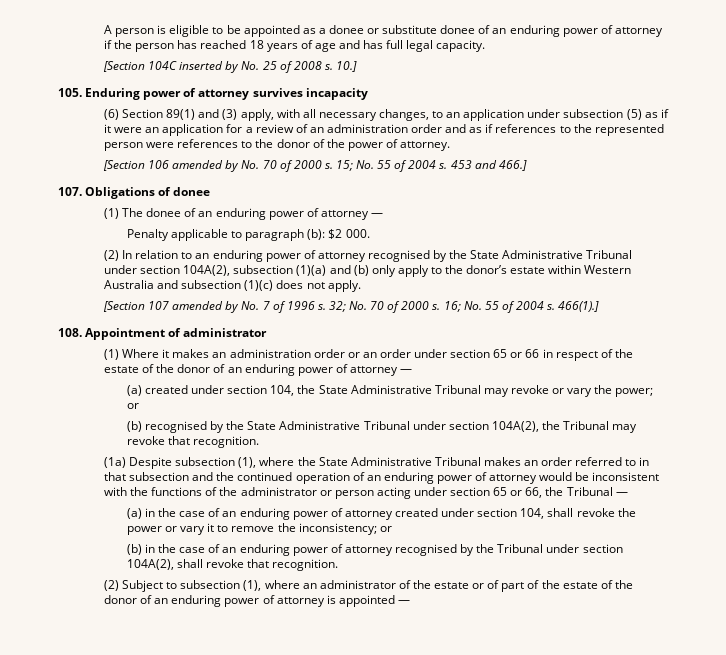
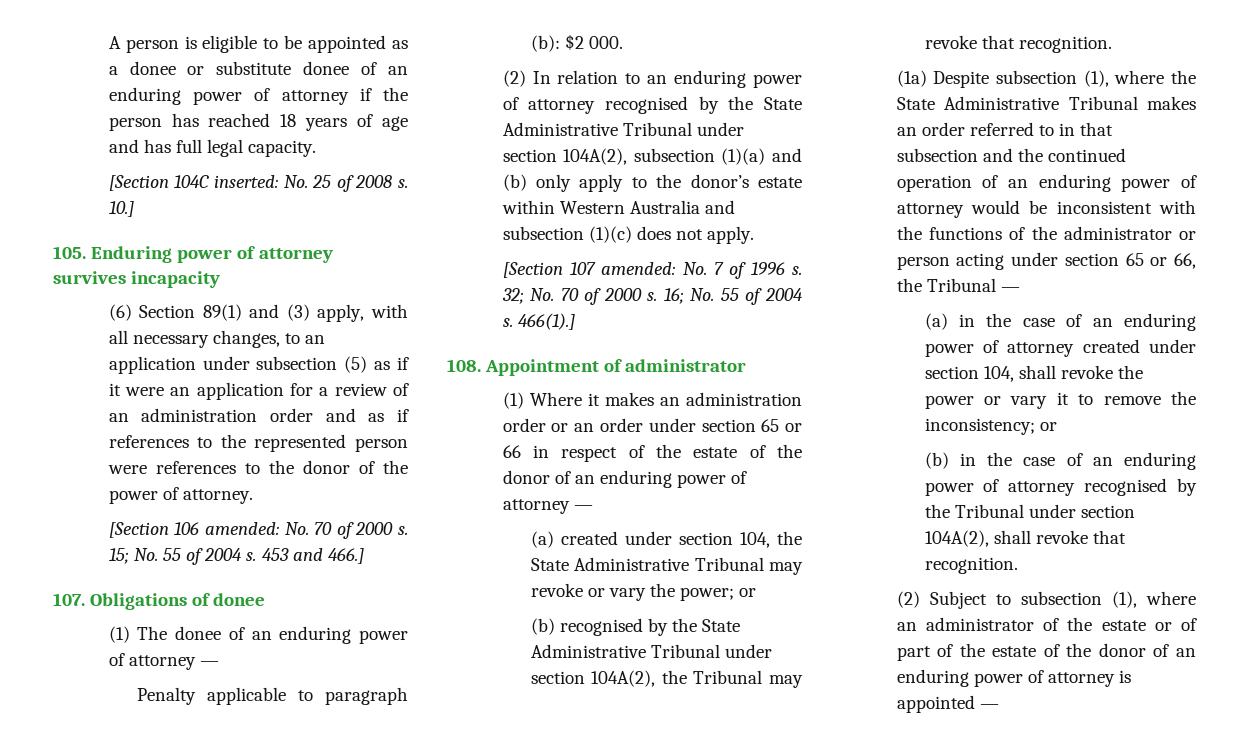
- [Section 104C inserted by No. 25 of 2008 s.
+ [Section 104C inserted: No. 25 of 2008 s.
- [Section 106 amended by No. 70 of 2000 s.
+ [Section 106 amended: No. 70 of 2000 s.
- [Section 107 amended by No. 7 of 1996 s.
+ [Section 107 amended: No. 7 of 1996 s.

